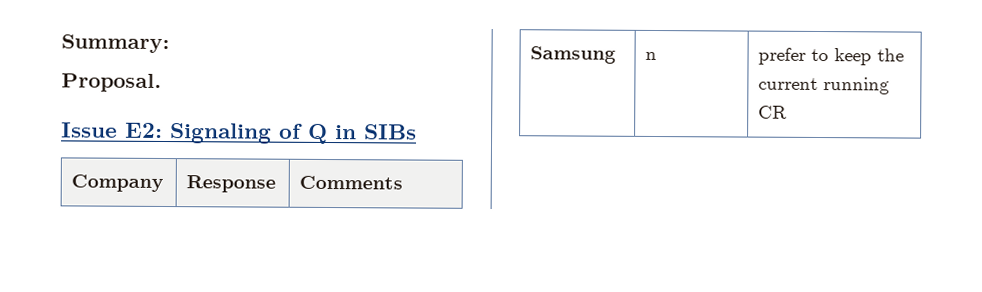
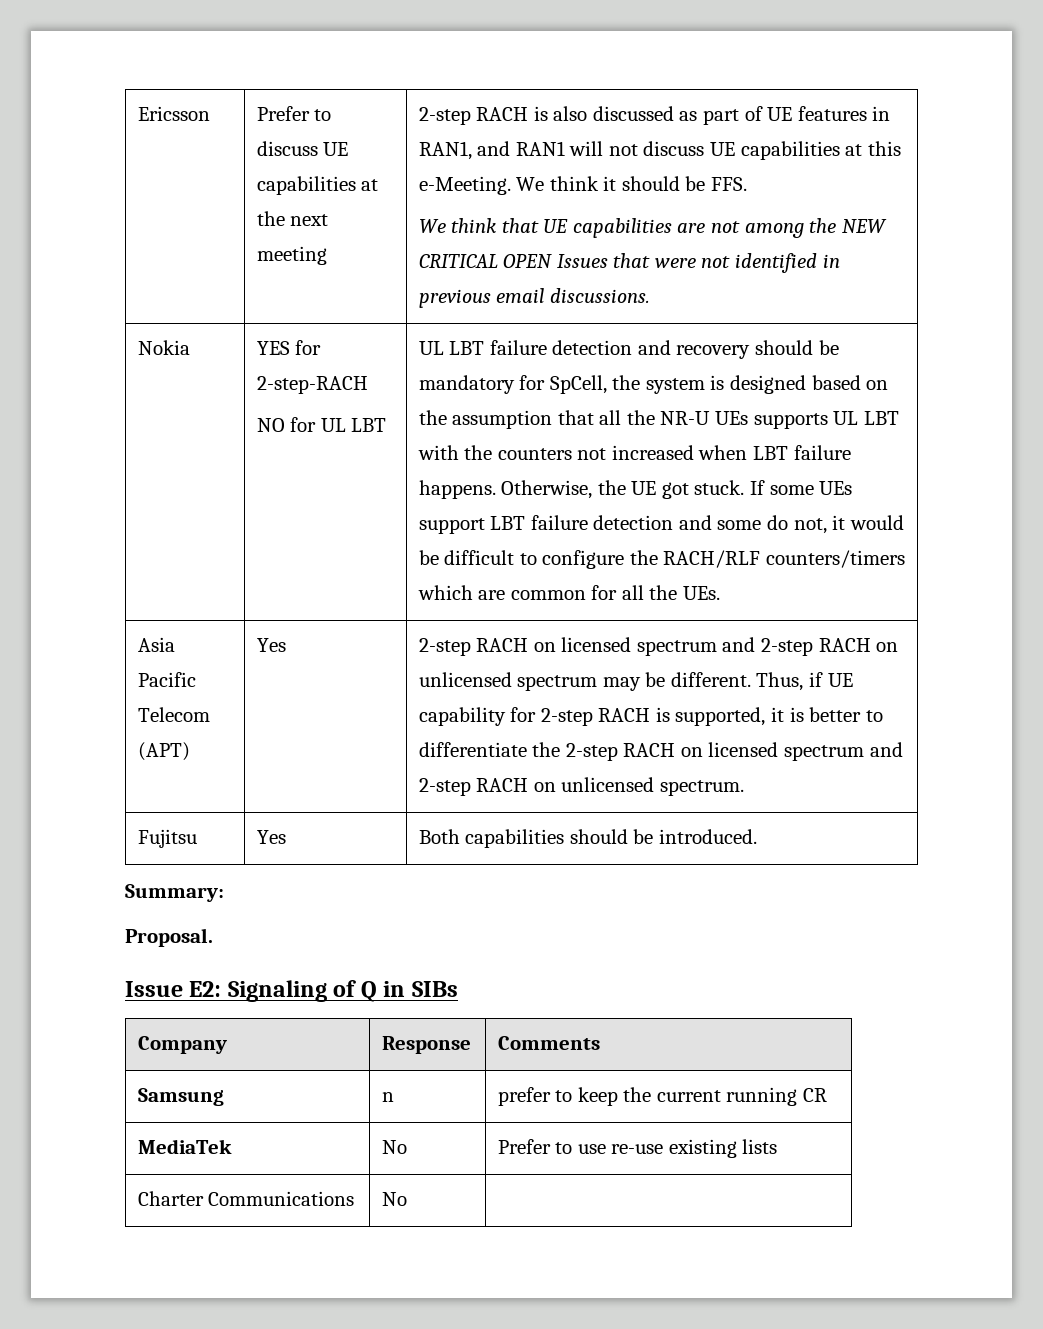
+ Ericsson | Prefer to discuss UE capabilities at the next meeting | 2-step RACH is also discussed as part of UE features in RAN1, and RAN1 will not discuss UE capabilities at this e-Meeting. We think it should be FFS.
+ We think that UE capabilities are not among the NEW CRITICAL OPEN Issues that were not identified in previous email discussions.
+ Nokia | YES for 2-step-RACH
+ NO for UL LBT | UL LBT failure detection and recovery should be mandatory for SpCell, the system is designed based on the assumption that all the NR-U UEs supports UL LBT with the counters not increased when LBT failure happens. Otherwise, the UE got stuck. If some UEs support LBT failure detection and some do not, it would be difficult to configure the RACH/RLF counters/timers which are common for all the UEs.
+ Asia Pacific Telecom (APT) | Yes | 2-step RACH on licensed spectrum and 2-step RACH on unlicensed spectrum may be different. Thus, if UE capability for 2-step RACH is supported, it is better to differentiate the 2-step RACH on licensed spectrum and 2-step RACH on unlicensed spectrum.
+ Fujitsu | Yes | Both capabilities should be introduced.
+ MediaTek | No | Prefer to use re-use existing lists
+ Charter Communications | No |

